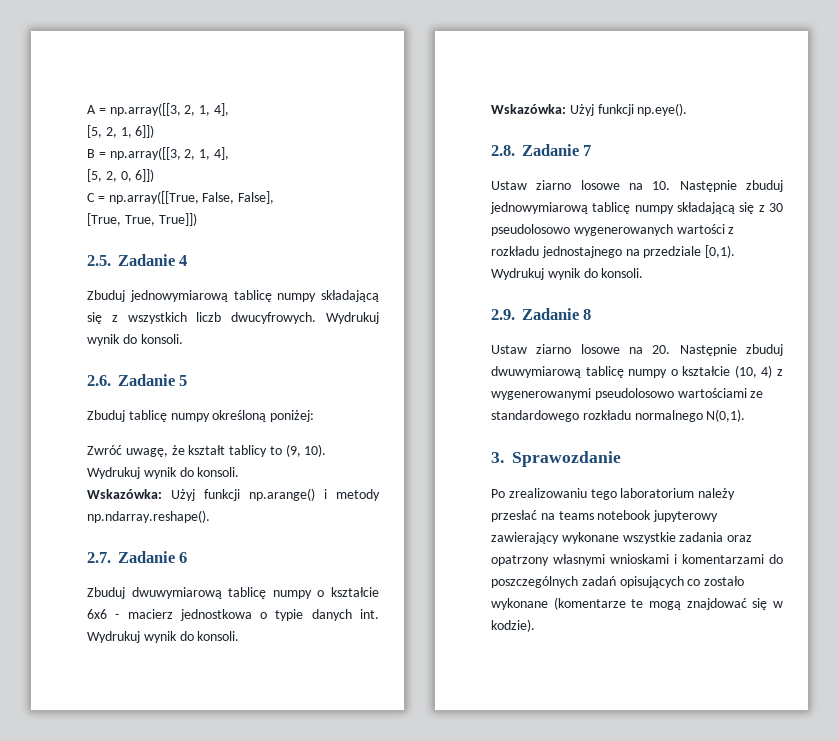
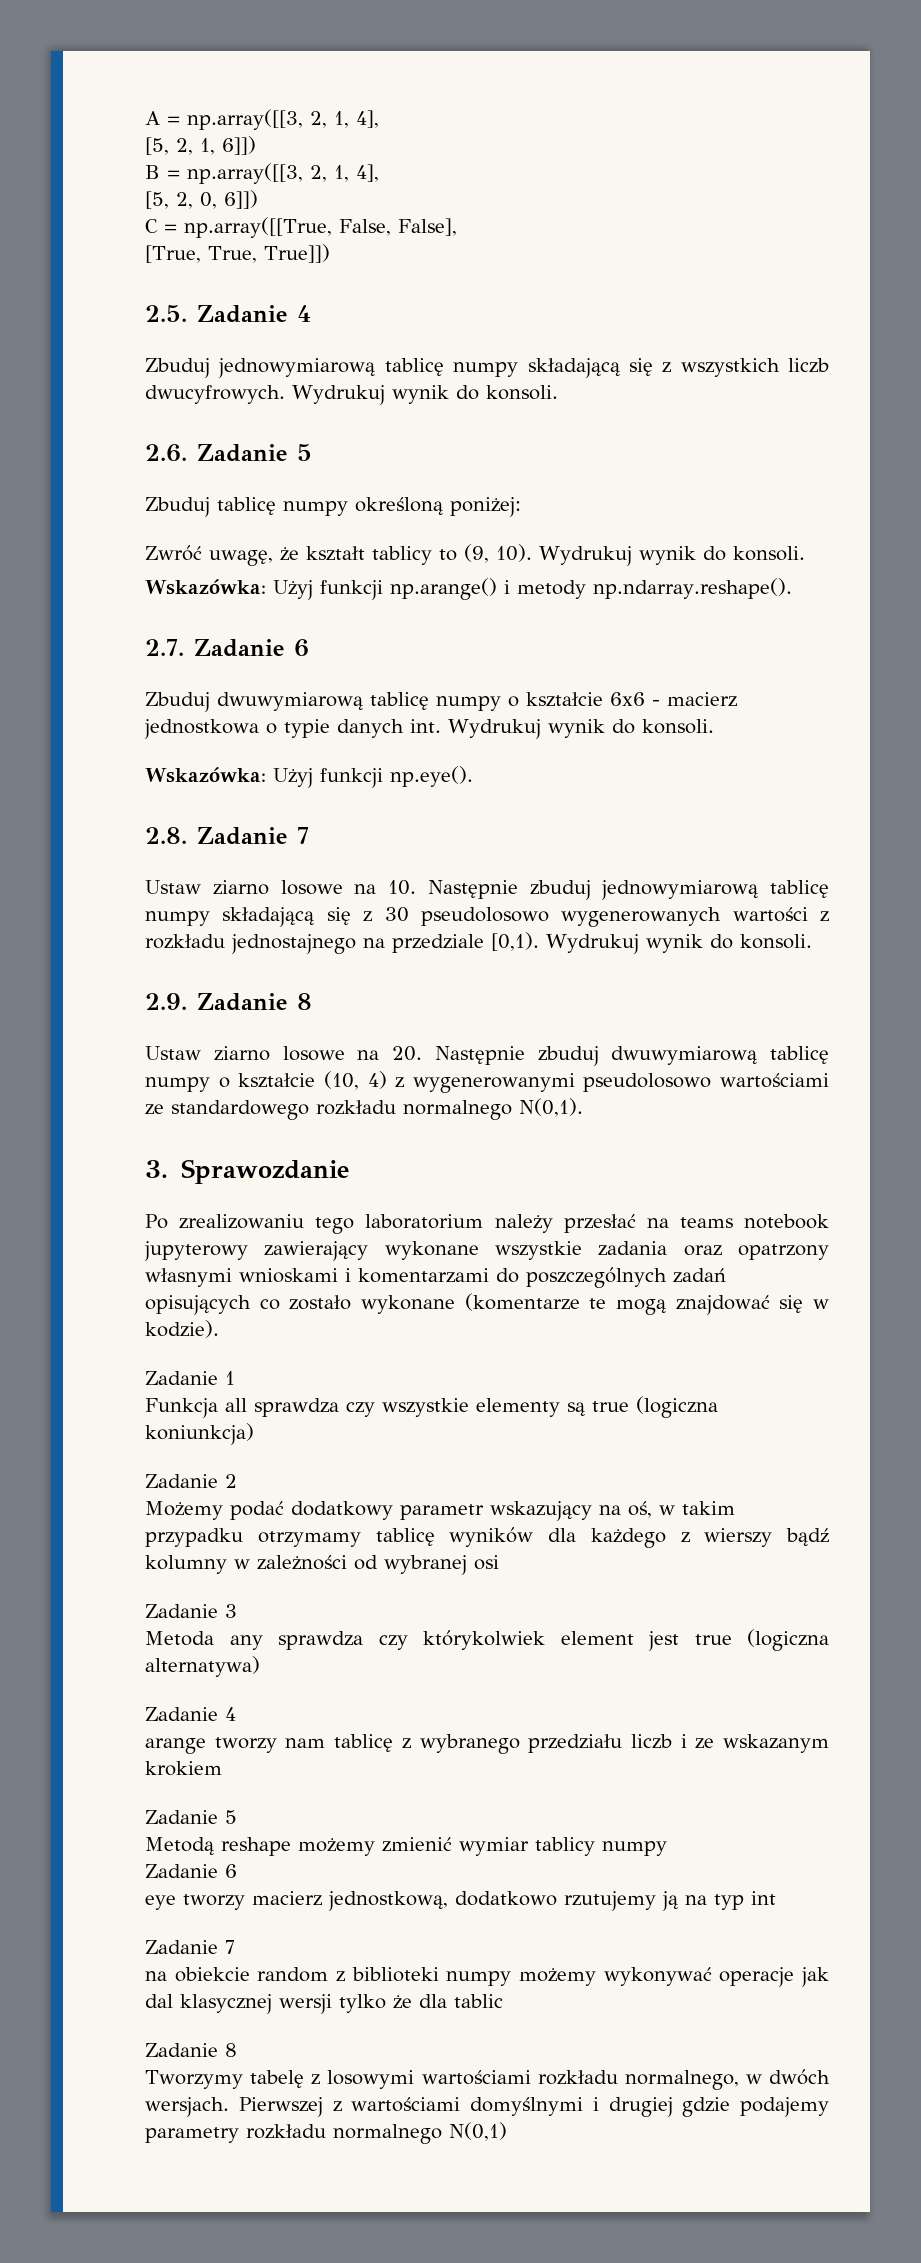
+ Zadanie 1
+ Funkcja all sprawdza czy wszystkie elementy są true (logiczna koniunkcja)
+ Zadanie 2
+ Możemy podać dodatkowy parametr wskazujący na oś, w takim przypadku otrzymamy tablicę wyników dla każdego z wierszy bądź kolumny w zależności od wybranej osi
+ Zadanie 3
+ Metoda any sprawdza czy którykolwiek element jest true (logiczna alternatywa)
+ Zadanie 4
+ arange tworzy nam tablicę z wybranego przedziału liczb i ze wskazanym krokiem
+ Zadanie 5
+ Metodą reshape możemy zmienić wymiar tablicy numpy
+ Zadanie 6
+ eye tworzy macierz jednostkową, dodatkowo rzutujemy ją na typ int
+ Zadanie 7
+ na obiekcie random z biblioteki numpy możemy wykonywać operacje jak dal klasycznej wersji tylko że dla tablic
+ Zadanie 8
+ Tworzymy tabelę z losowymi wartościami rozkładu normalnego, w dwóch wersjach. Pierwszej z wartościami domyślnymi i drugiej gdzie podajemy parametry rozkładu normalnego N(0,1)

